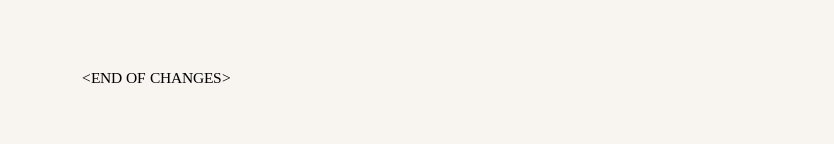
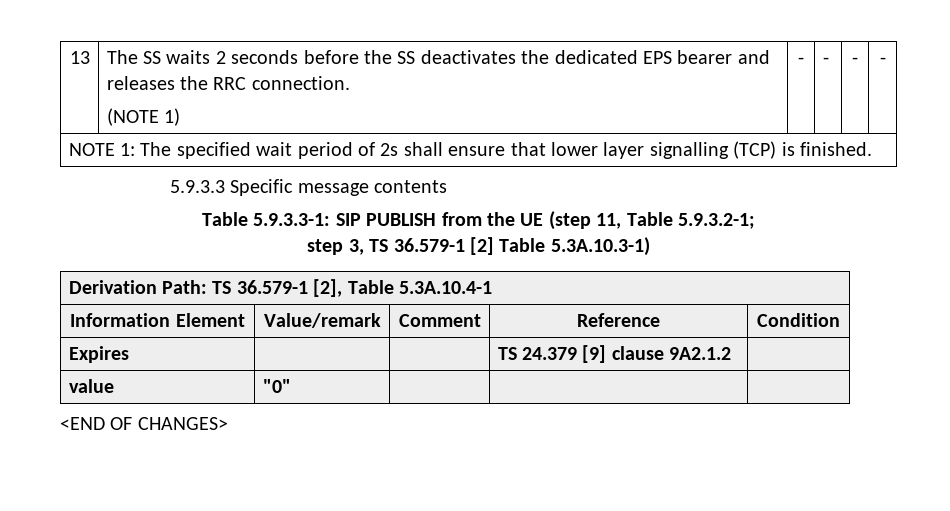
+ 13 | The SS waits 2 seconds before the SS deactivates the dedicated EPS bearer and releases the RRC connection.
+ (NOTE 1) | - | - | - | -
+ NOTE 1: The specified wait period of 2s shall ensure that lower layer signalling (TCP) is finished.
+ 5.9.3.3 Specific message contents
+ Table 5.9.3.3-1: SIP PUBLISH from the UE (step 11, Table 5.9.3.2-1;
+ step 3, TS 36.579-1 [2] Table 5.3A.10.3-1)
+ Derivation Path: TS 36.579-1 [2], Table 5.3A.10.4-1
+ Information Element | Value/remark | Comment | Reference | Condition
+ Expires | | | TS 24.379 [9] clause 9A2.1.2 |
+ value | "0" | | |

